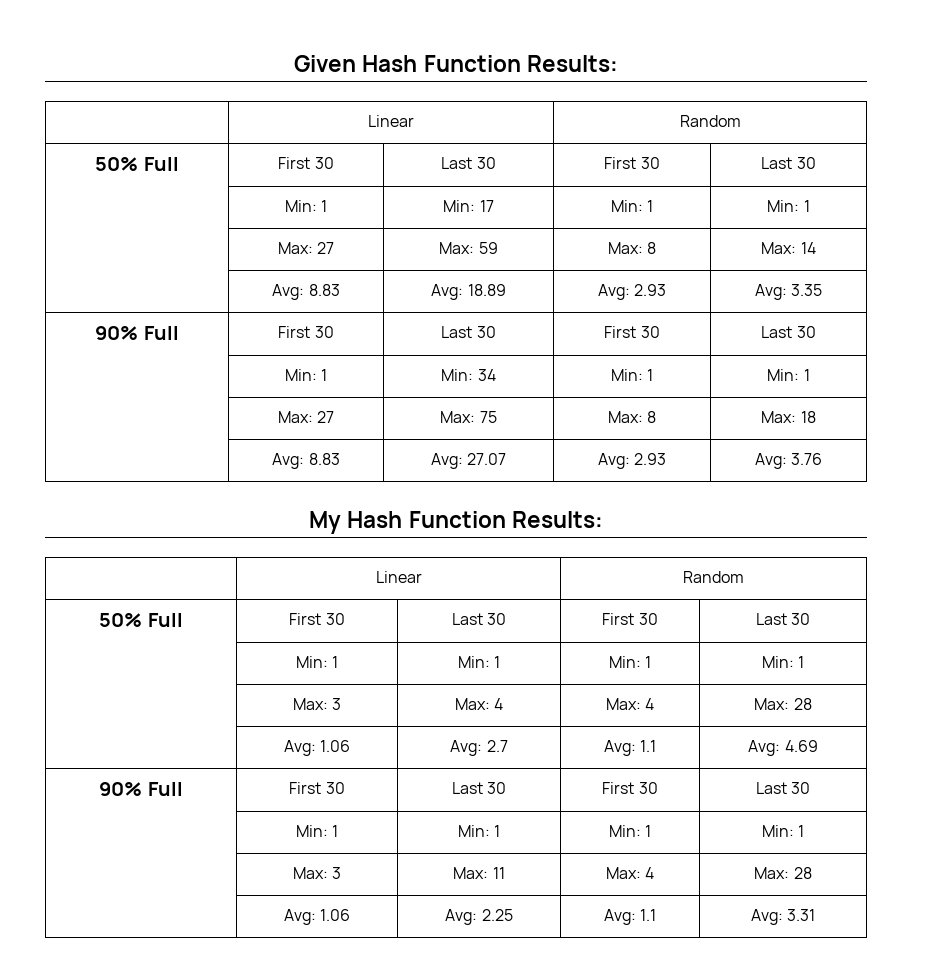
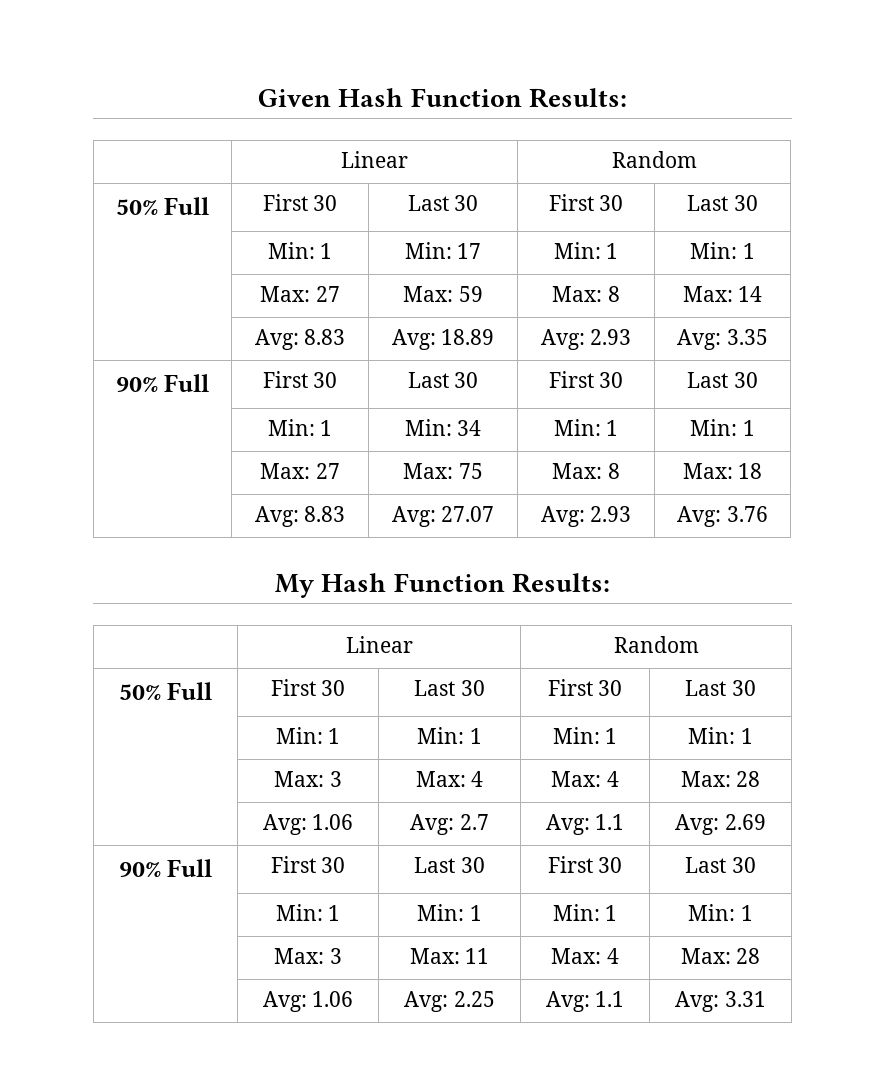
- | Avg: 1.06 | Avg: 2.7 | Avg: 1.1 | Avg: 4.69
+ | Avg: 1.06 | Avg: 2.7 | Avg: 1.1 | Avg: 2.69

